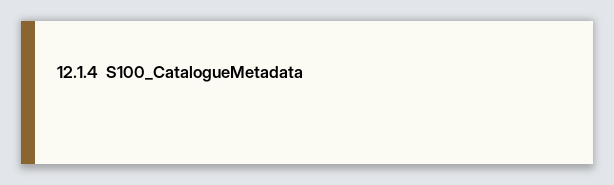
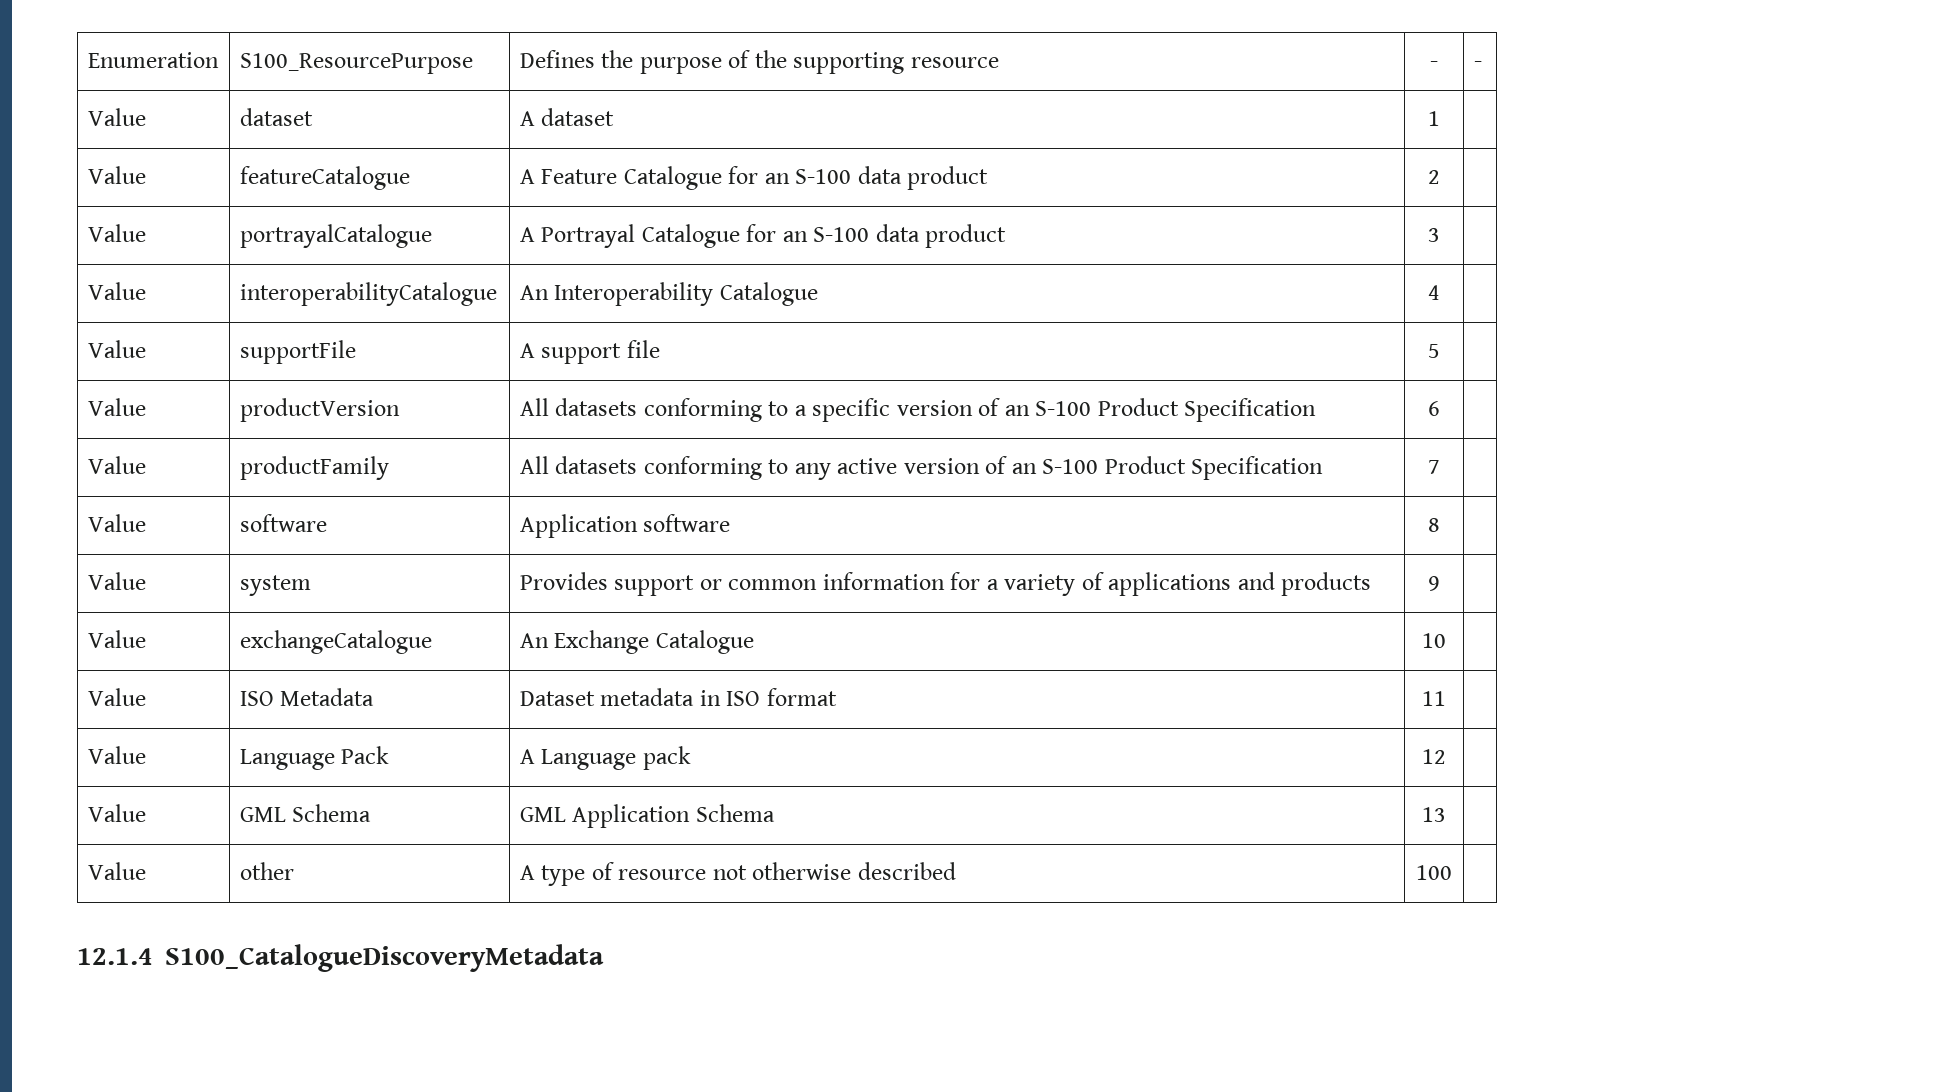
- 12.1.4 S100_CatalogueMetadata
+ Enumeration | S100_ResourcePurpose | Defines the purpose of the supporting resource | - | -
+ Value | dataset | A dataset | 1 |
+ Value | featureCatalogue | A Feature Catalogue for an S-100 data product | 2 |
+ Value | portrayalCatalogue | A Portrayal Catalogue for an S-100 data product | 3 |
+ Value | interoperabilityCatalogue | An Interoperability Catalogue | 4 |
+ Value | supportFile | A support file | 5 |
+ Value | productVersion | All datasets conforming to a specific version of an S-100 Product Specification | 6 |
+ Value | productFamily | All datasets conforming to any active version of an S-100 Product Specification | 7 |
+ Value | software | Application software | 8 |
+ Value | system | Provides support or common information for a variety of applications and products | 9 |
+ Value | exchangeCatalogue | An Exchange Catalogue | 10 |
+ Value | ISO Metadata | Dataset metadata in ISO format | 11 |
+ Value | Language Pack | A Language pack | 12 |
+ Value | GML Schema | GML Application Schema | 13 |
+ Value | other | A type of resource not otherwise described | 100 |
+ 12.1.4 S100_CatalogueDiscoveryMetadata

